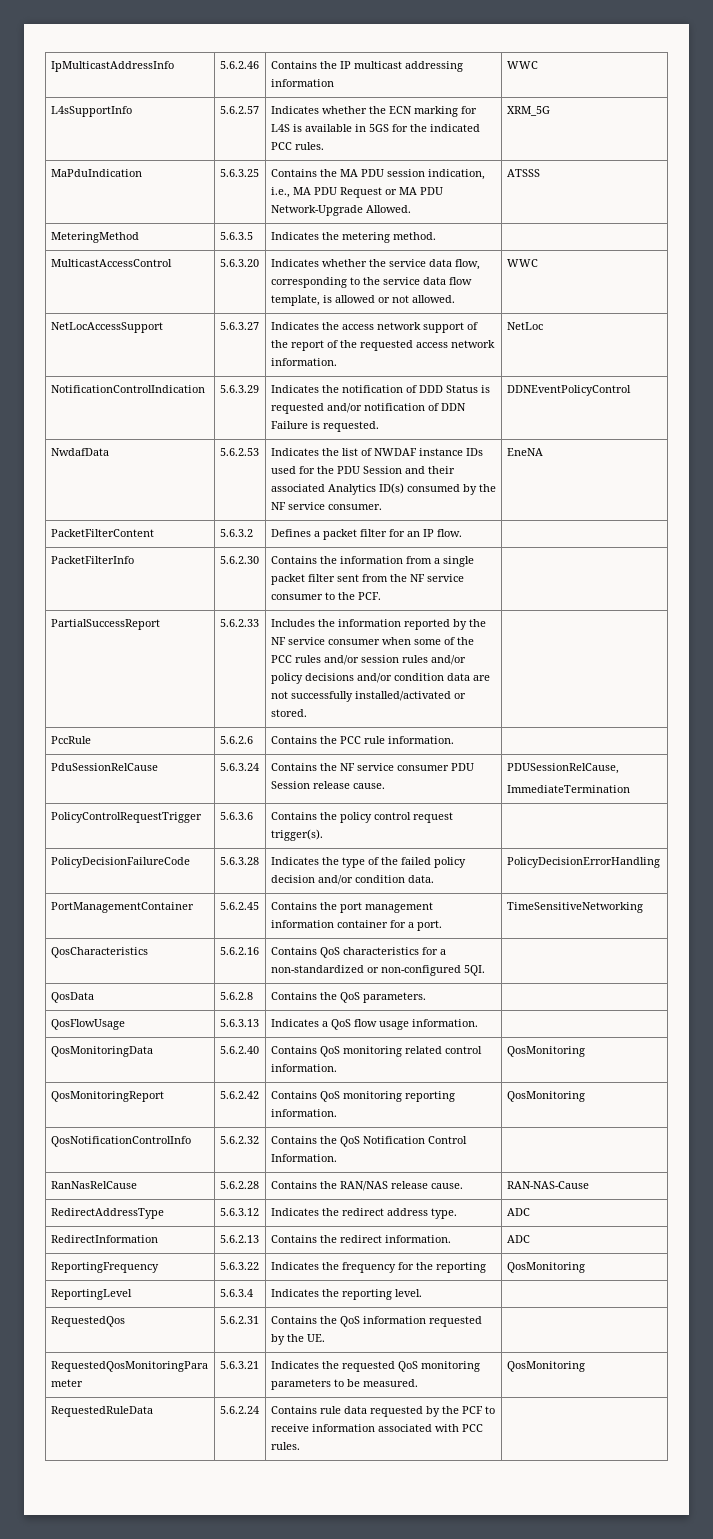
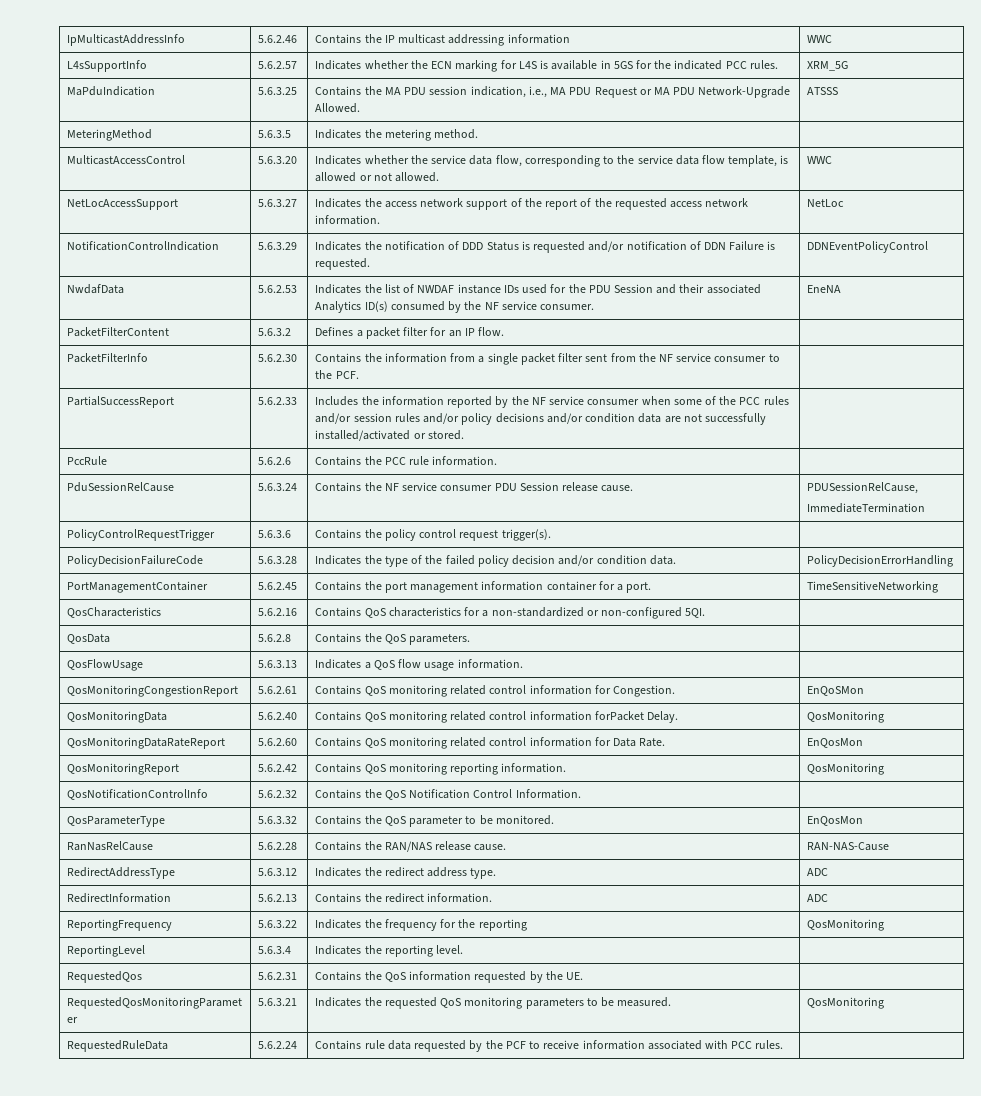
+ QosMonitoringCongestionReport | 5.6.2.61 | Contains QoS monitoring related control information for Congestion. | EnQoSMon
- QosMonitoringData | 5.6.2.40 | Contains QoS monitoring related control information. | QosMonitoring
+ QosMonitoringData | 5.6.2.40 | Contains QoS monitoring related control information forPacket Delay. | QosMonitoring
+ QosMonitoringDataRateReport | 5.6.2.60 | Contains QoS monitoring related control information for Data Rate. | EnQosMon
+ QosParameterType | 5.6.3.32 | Contains the QoS parameter to be monitored. | EnQosMon

